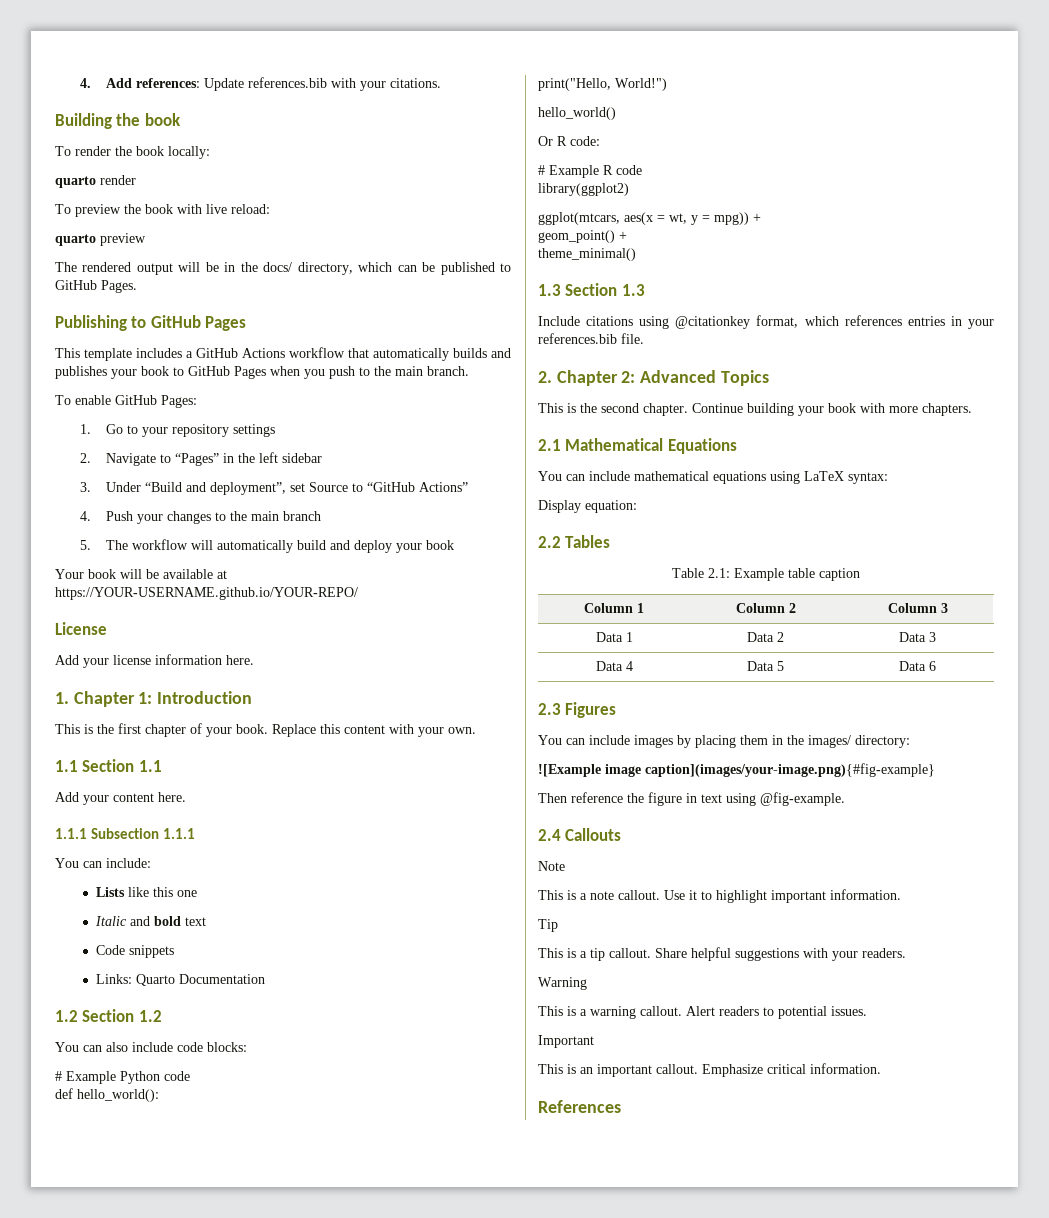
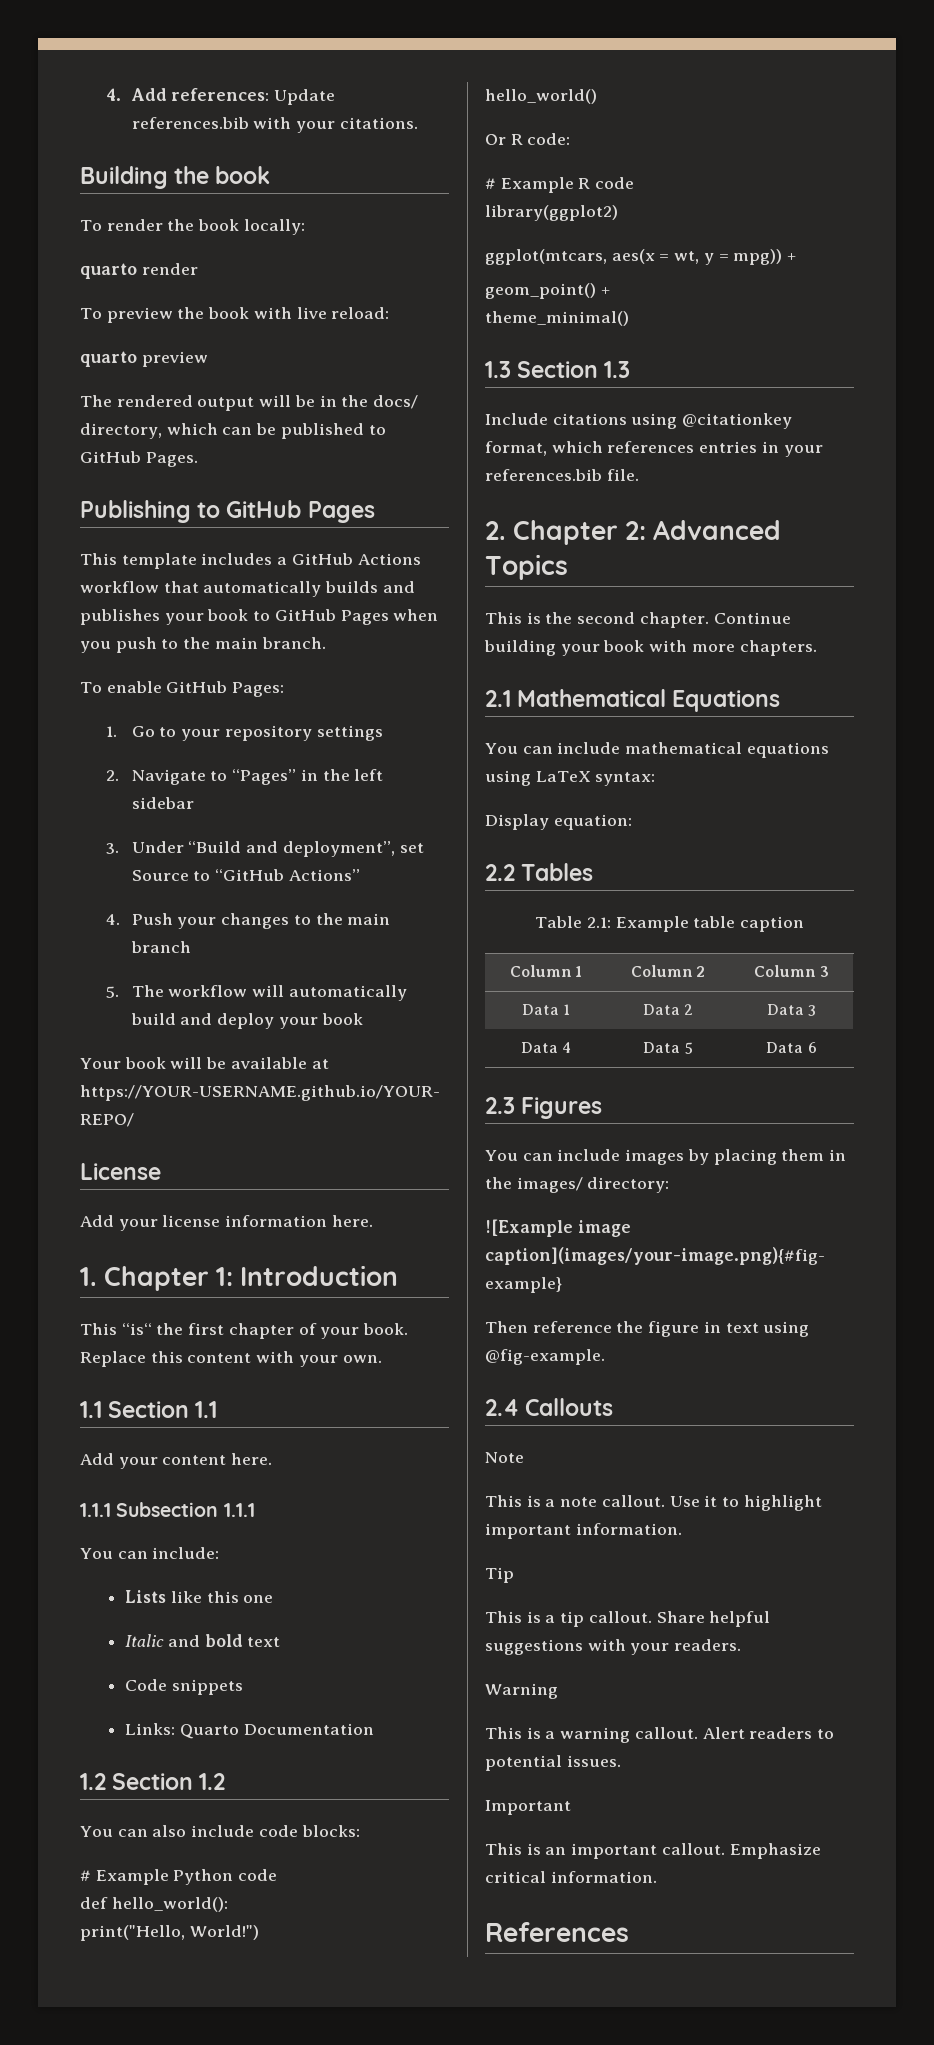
- This is the first chapter of your book.
+ This “is“ the first chapter of your book.

